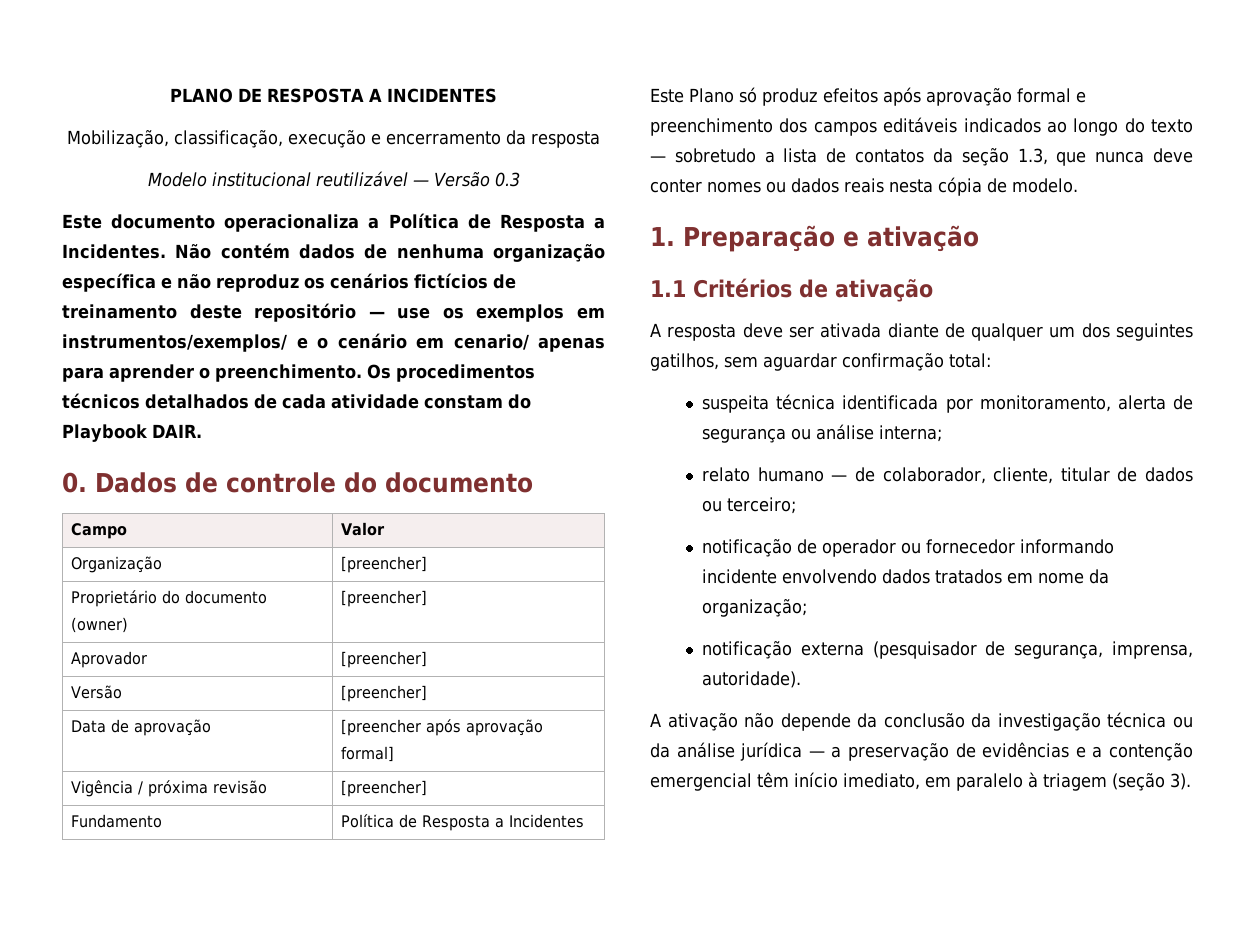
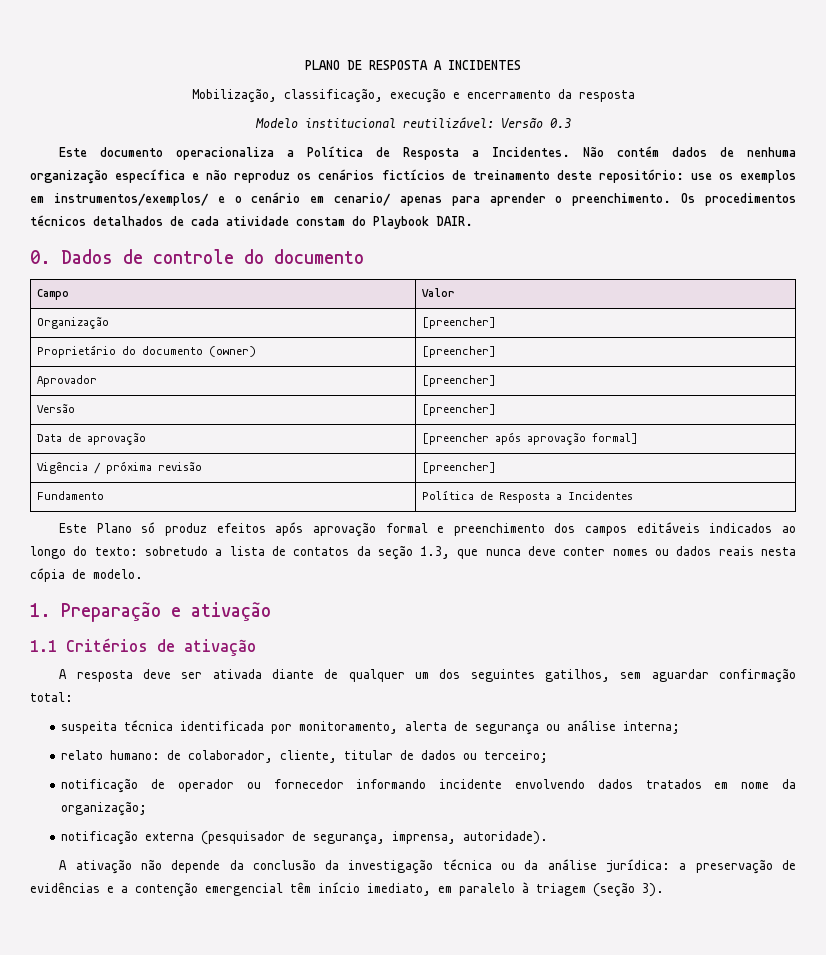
- Modelo institucional reutilizável — Versão 0.3
+ Modelo institucional reutilizável: Versão 0.3
- Não contém dados de nenhuma organização específica e não reproduz os cenários fictícios de treinamento deste repositório — use os exemplos em instrumentos/exemplos/ e o cenário em cenario/ apenas para aprender o preenchimento.
+ Não contém dados de nenhuma organização específica e não reproduz os cenários fictícios de treinamento deste repositório: use os exemplos em instrumentos/exemplos/ e o cenário em cenario/ apenas para aprender o preenchimento.
- Este Plano só produz efeitos após aprovação formal e preenchimento dos campos editáveis indicados ao longo do texto — sobretudo a lista de contatos da seção 1.3, que nunca deve conter nomes ou dados reais nesta cópia de modelo.
+ Este Plano só produz efeitos após aprovação formal e preenchimento dos campos editáveis indicados ao longo do texto: sobretudo a lista de contatos da seção 1.3, que nunca deve conter nomes ou dados reais nesta cópia de modelo.
- relato humano — de colaborador, cliente, titular de dados ou terceiro;
+ relato humano: de colaborador, cliente, titular de dados ou terceiro;
- A ativação não depende da conclusão da investigação técnica ou da análise jurídica — a preservação de evidências e a contenção emergencial têm início imediato, em paralelo à triagem (seção 3).
+ A ativação não depende da conclusão da investigação técnica ou da análise jurídica: a preservação de evidências e a contenção emergencial têm início imediato, em paralelo à triagem (seção 3).

